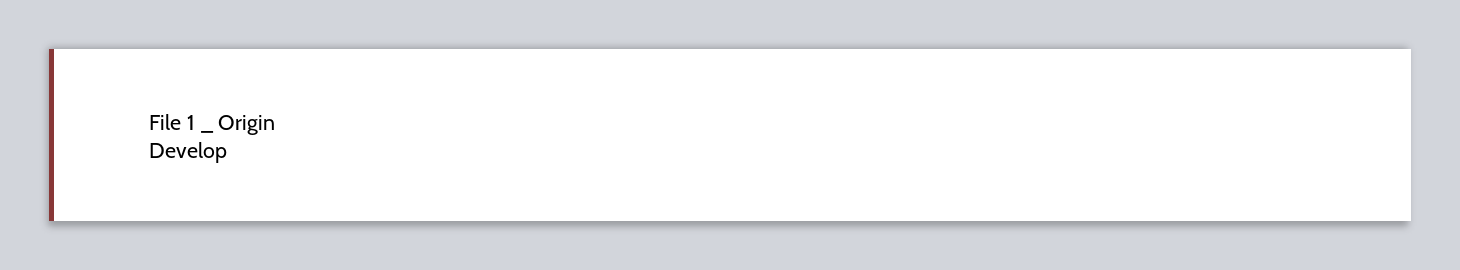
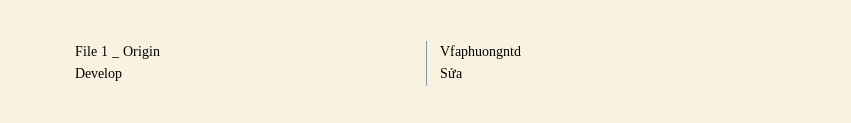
+ Vfaphuongntd
+ Sửa

